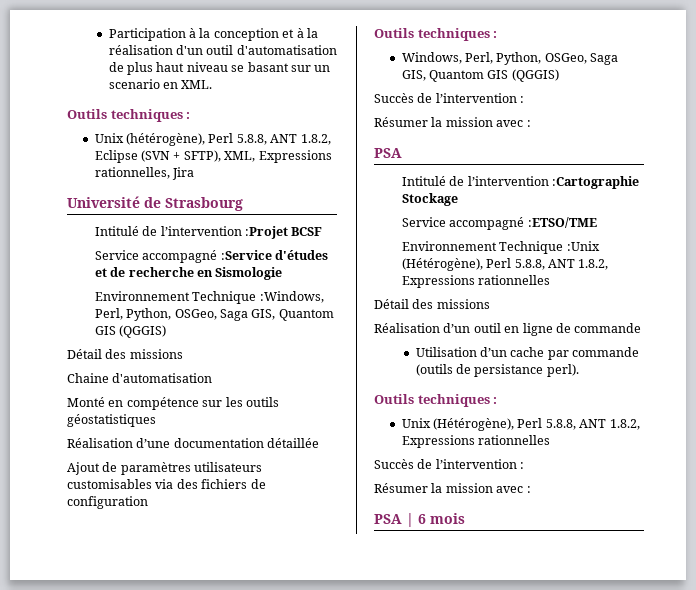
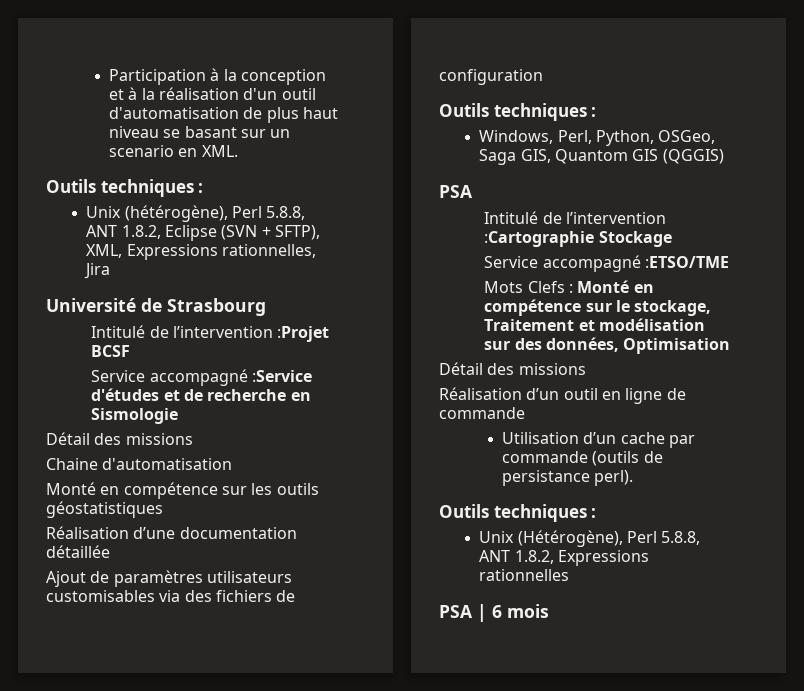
- Environnement Technique :Windows, Perl, Python, OSGeo, Saga GIS, Quantom GIS (QGGIS)
  Windows, Perl, Python, OSGeo, Saga GIS, Quantom GIS (QGGIS)
- Succès de l’intervention :
- Résumer la mission avec :
- Environnement Technique :Unix (Hétérogène), Perl 5.8.8, ANT 1.8.2, Expressions rationnelles
+ Mots Clefs : Monté en compétence sur le stockage, Traitement et modélisation sur des données, Optimisation
  Unix (Hétérogène), Perl 5.8.8, ANT 1.8.2, Expressions rationnelles
- Succès de l’intervention :
- Résumer la mission avec :

